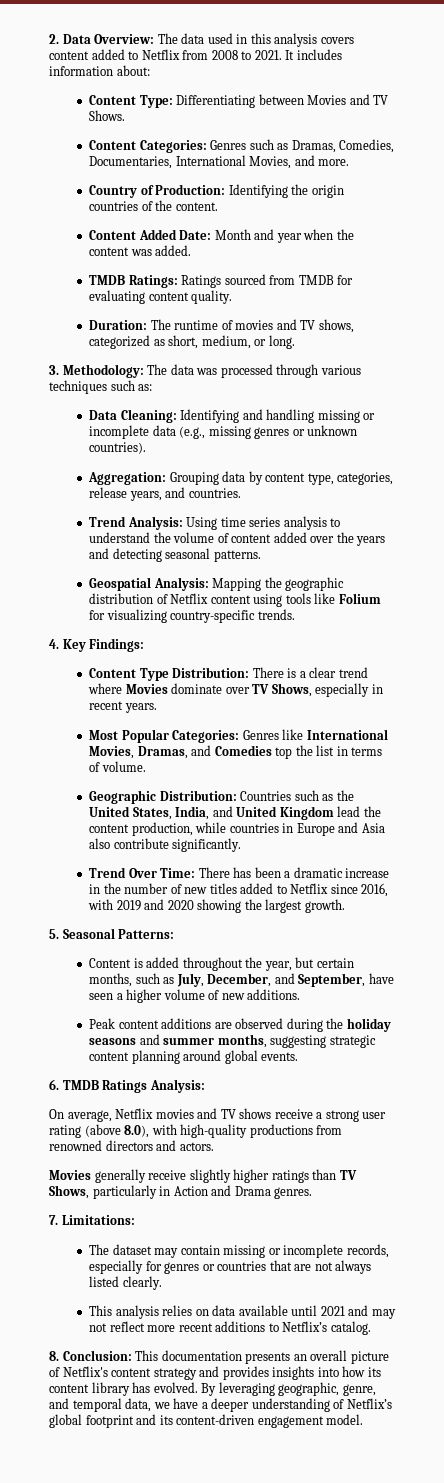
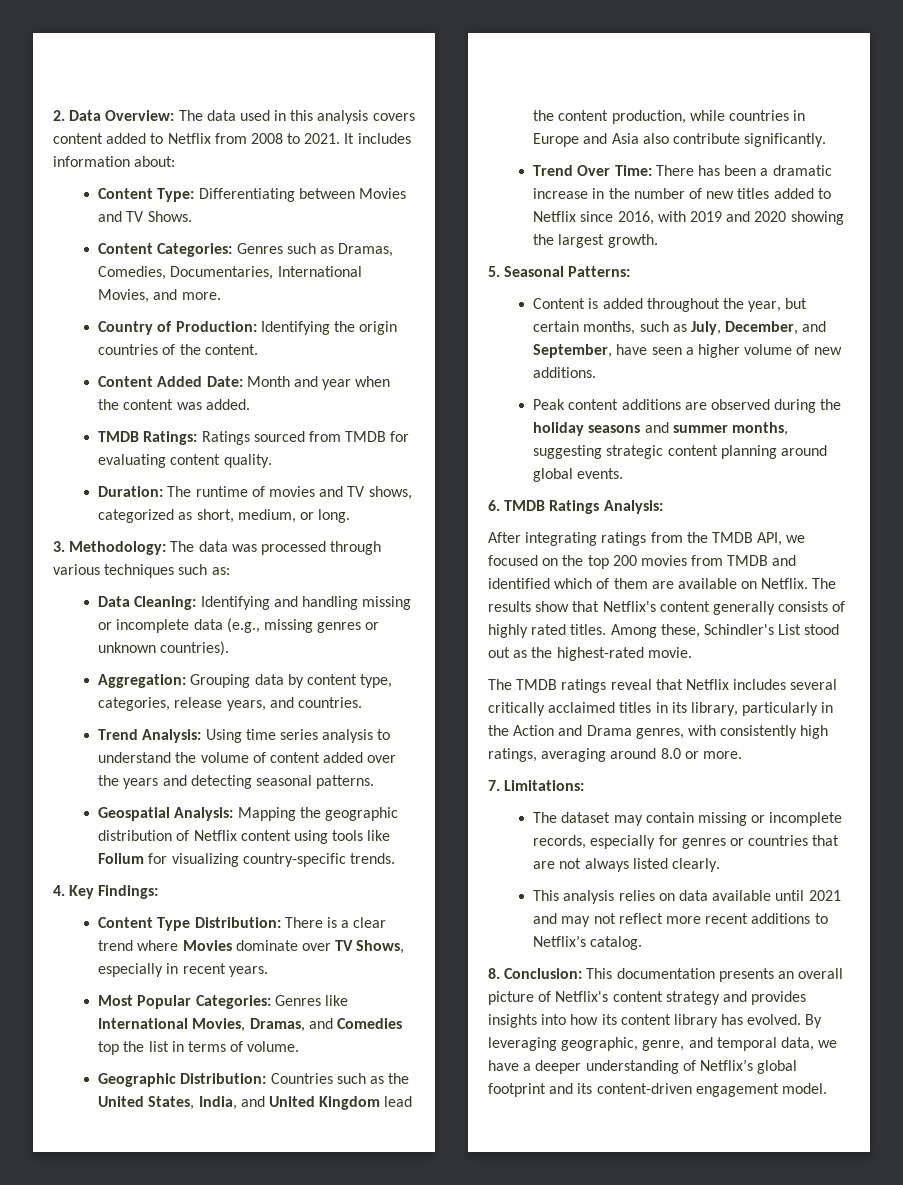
- On average, Netflix movies and TV shows receive a strong user rating (above 8.0), with high-quality productions from renowned directors and actors.
- Movies generally receive slightly higher ratings than TV Shows, particularly in Action and Drama genres.
+ After integrating ratings from the TMDB API, we focused on the top 200 movies from TMDB and identified which of them are available on Netflix. The results show that Netflix's content generally consists of highly rated titles. Among these, Schindler's List stood out as the highest-rated movie.
+ The TMDB ratings reveal that Netflix includes several critically acclaimed titles in its library, particularly in the Action and Drama genres, with consistently high ratings, averaging around 8.0 or more.

